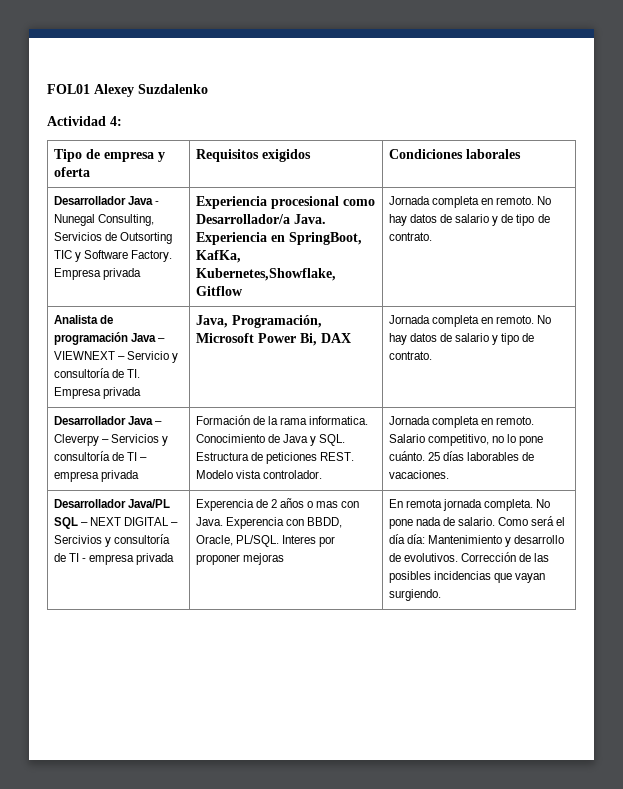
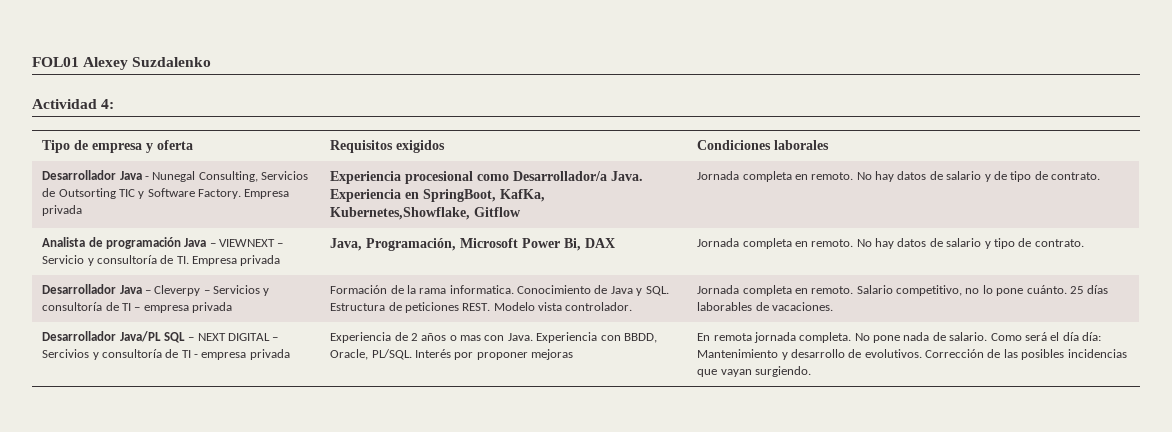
- Experencia de 2 años o mas con Java.
+ Experiencia de 2 años o mas con Java.
- Experencia con BBDD, Oracle, PL/SQL.
+ Experiencia con BBDD, Oracle, PL/SQL.
- Interes por proponer mejoras
+ Interés por proponer mejoras

